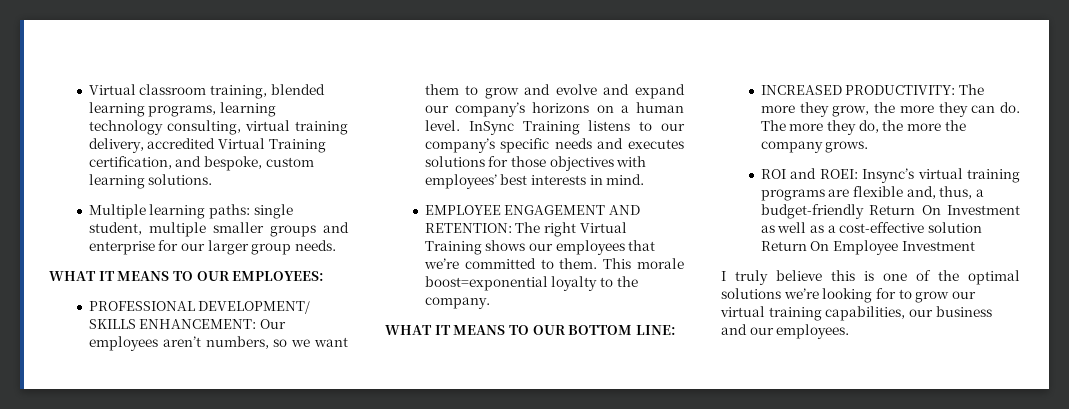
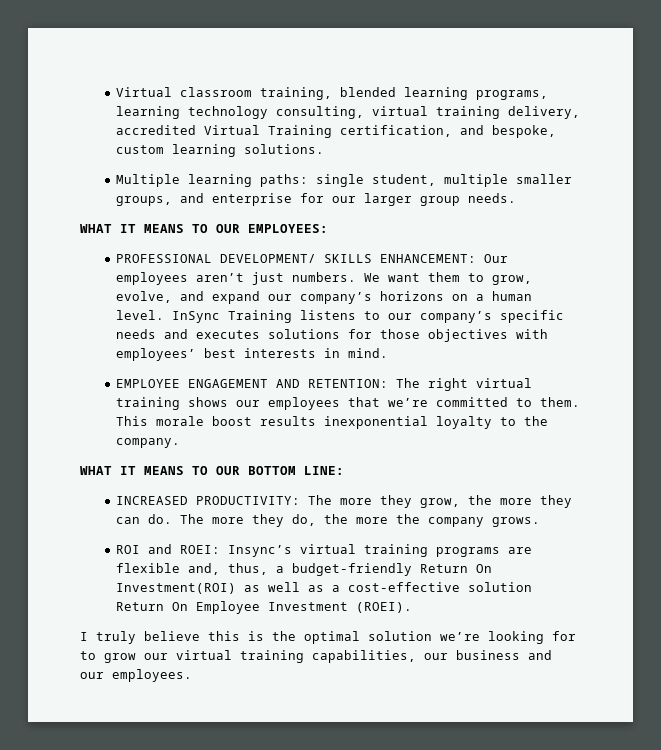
- Multiple learning paths: single student, multiple smaller groups and enterprise for our larger group needs.
+ Multiple learning paths: single student, multiple smaller groups, and enterprise for our larger group needs.
- PROFESSIONAL DEVELOPMENT/ SKILLS ENHANCEMENT: Our employees aren’t numbers, so we want them to grow and evolve and expand our company’s horizons on a human level.
+ PROFESSIONAL DEVELOPMENT/ SKILLS ENHANCEMENT: Our employees aren’t just numbers. We want them to grow, evolve, and expand our company’s horizons on a human level.
- EMPLOYEE ENGAGEMENT AND RETENTION: The right Virtual Training shows our employees that we’re committed to them.
+ EMPLOYEE ENGAGEMENT AND RETENTION: The right virtual training shows our employees that we’re committed to them.
- This morale boost=exponential loyalty to the company.
+ This morale boost results inexponential loyalty to the company.
- ROI and ROEI: Insync’s virtual training programs are flexible and, thus, a budget-friendly Return On Investment as well as a cost-effective solution Return On Employee Investment
+ ROI and ROEI: Insync’s virtual training programs are flexible and, thus, a budget-friendly Return On Investment(ROI) as well as a cost-effective solution Return On Employee Investment (ROEI).
- I truly believe this is one of the optimal solutions we’re looking for to grow our virtual training capabilities, our business and our employees.
+ I truly believe this is the optimal solution we’re looking for to grow our virtual training capabilities, our business and our employees.

